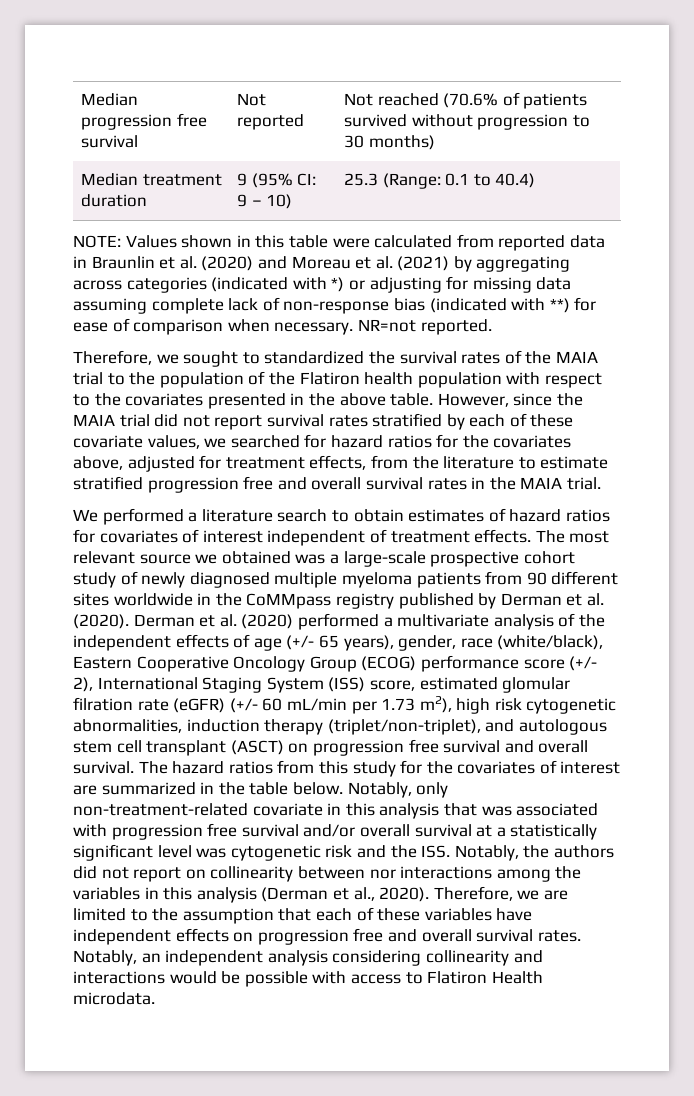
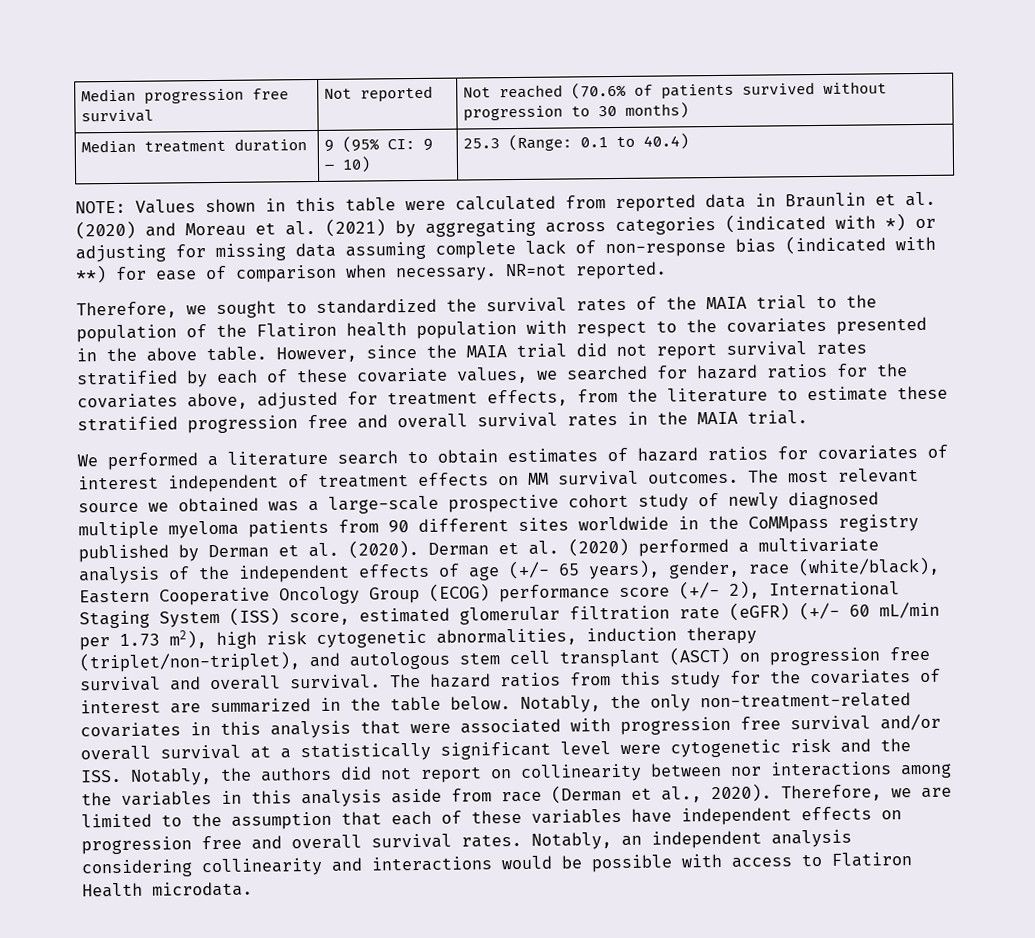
- However, since the MAIA trial did not report survival rates stratified by each of these covariate values, we searched for hazard ratios for the covariates above, adjusted for treatment effects, from the literature to estimate stratified progression free and overall survival rates in the MAIA trial.
+ However, since the MAIA trial did not report survival rates stratified by each of these covariate values, we searched for hazard ratios for the covariates above, adjusted for treatment effects, from the literature to estimate these stratified progression free and overall survival rates in the MAIA trial.
- We performed a literature search to obtain estimates of hazard ratios for covariates of interest independent of treatment effects.
+ We performed a literature search to obtain estimates of hazard ratios for covariates of interest independent of treatment effects on MM survival outcomes.
- Derman et al. (2020) performed a multivariate analysis of the independent effects of age (+/- 65 years), gender, race (white/black), Eastern Cooperative Oncology Group (ECOG) performance score (+/- 2), International Staging System (ISS) score, estimated glomular filration rate (eGFR) (+/- 60 mL/min per 1.73 m2), high risk cytogenetic abnormalities, induction therapy (triplet/non-triplet), and autologous stem cell transplant (ASCT) on progression free survival and overall survival.
+ Derman et al. (2020) performed a multivariate analysis of the independent effects of age (+/- 65 years), gender, race (white/black), Eastern Cooperative Oncology Group (ECOG) performance score (+/- 2), International Staging System (ISS) score, estimated glomerular filtration rate (eGFR) (+/- 60 mL/min per 1.73 m2), high risk cytogenetic abnormalities, induction therapy (triplet/non-triplet), and autologous stem cell transplant (ASCT) on progression free survival and overall survival.
- Notably, only non-treatment-related covariate in this analysis that was associated with progression free survival and/or overall survival at a statistically significant level was cytogenetic risk and the ISS. Notably, the authors did not report on collinearity between nor interactions among the variables in this analysis (Derman et al., 2020).
+ Notably, the only non-treatment-related covariates in this analysis that were associated with progression free survival and/or overall survival at a statistically significant level were cytogenetic risk and the ISS. Notably, the authors did not report on collinearity between nor interactions among the variables in this analysis aside from race (Derman et al., 2020).

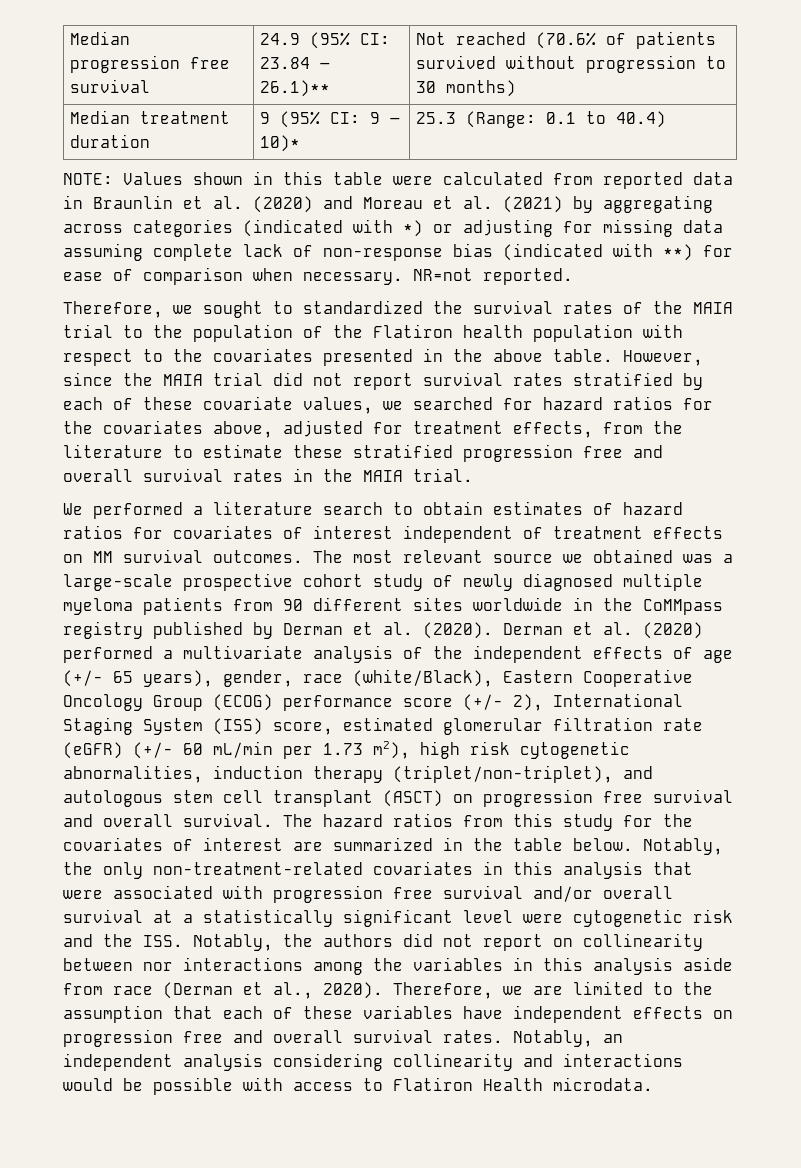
- Median progression free survival | Not reported | Not reached (70.6% of patients survived without progression to 30 months)
+ Median progression free survival | 24.9 (95% CI: 23.84 – 26.1)** | Not reached (70.6% of patients survived without progression to 30 months)
- Median treatment duration | 9 (95% CI: 9 – 10) | 25.3 (Range: 0.1 to 40.4)
+ Median treatment duration | 9 (95% CI: 9 – 10)* | 25.3 (Range: 0.1 to 40.4)
- Derman et al. (2020) performed a multivariate analysis of the independent effects of age (+/- 65 years), gender, race (white/black), Eastern Cooperative Oncology Group (ECOG) performance score (+/- 2), International Staging System (ISS) score, estimated glomerular filtration rate (eGFR) (+/- 60 mL/min per 1.73 m2), high risk cytogenetic abnormalities, induction therapy (triplet/non-triplet), and autologous stem cell transplant (ASCT) on progression free survival and overall survival.
+ Derman et al. (2020) performed a multivariate analysis of the independent effects of age (+/- 65 years), gender, race (white/Black), Eastern Cooperative Oncology Group (ECOG) performance score (+/- 2), International Staging System (ISS) score, estimated glomerular filtration rate (eGFR) (+/- 60 mL/min per 1.73 m2), high risk cytogenetic abnormalities, induction therapy (triplet/non-triplet), and autologous stem cell transplant (ASCT) on progression free survival and overall survival.

